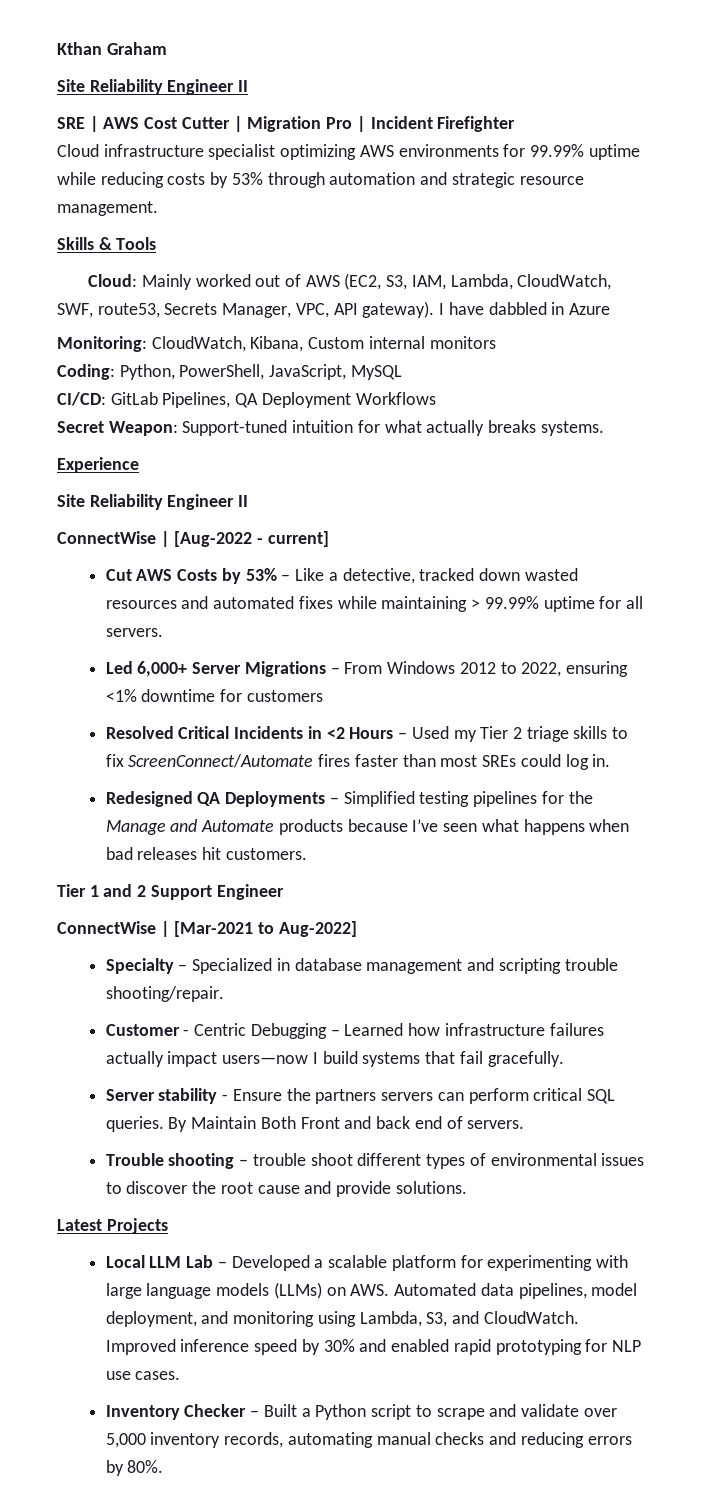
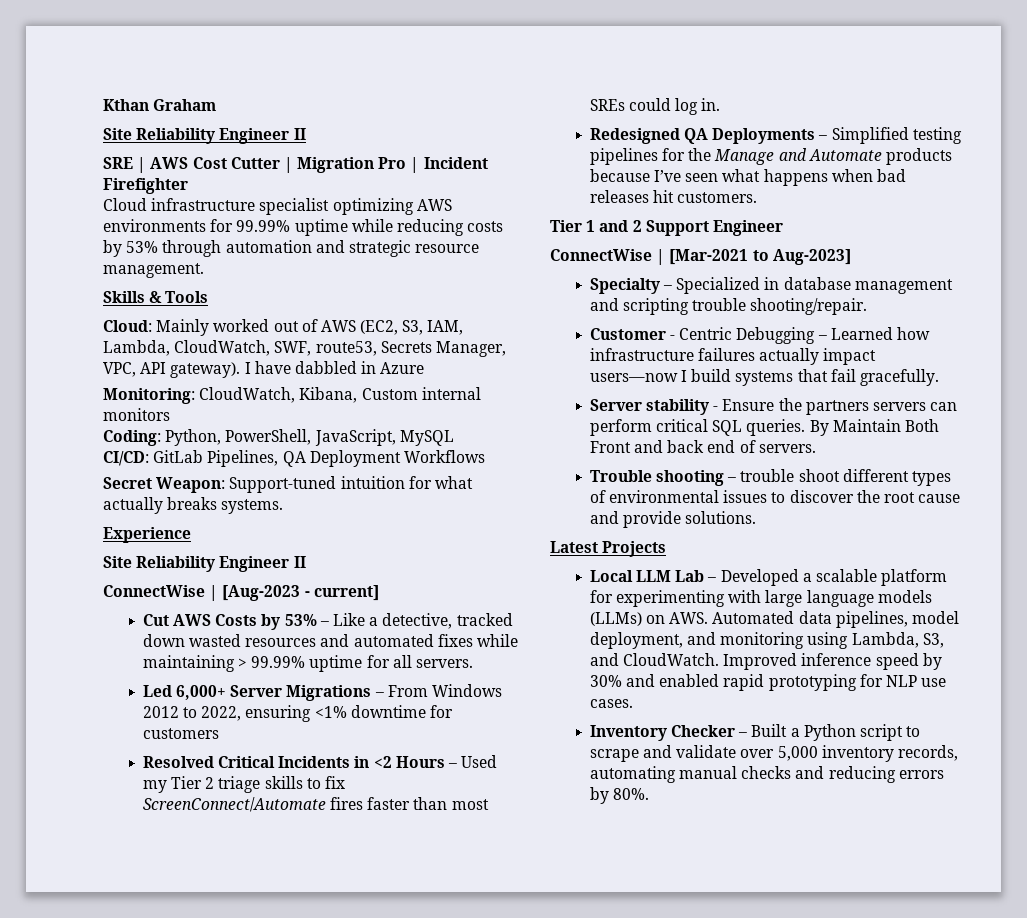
- ConnectWise | [Aug-2022 - current]
+ ConnectWise | [Aug-2023 - current]
- ConnectWise | [Mar-2021 to Aug-2022]
+ ConnectWise | [Mar-2021 to Aug-2023]

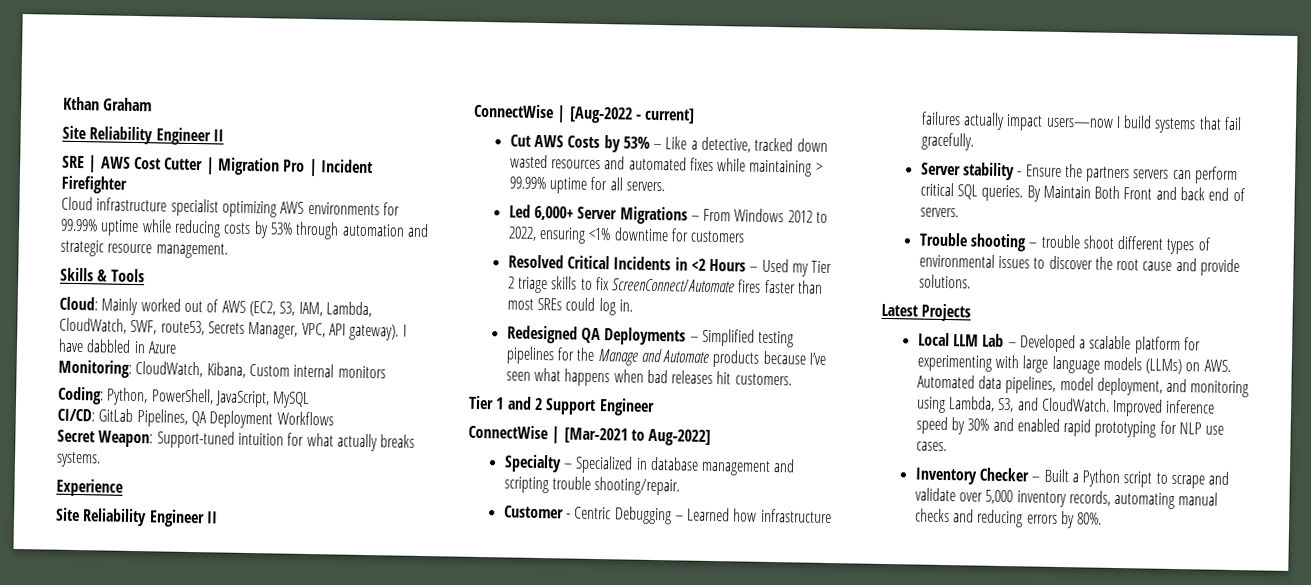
- ConnectWise | [Aug-2023 - current]
+ ConnectWise | [Aug-2022 - current]
- ConnectWise | [Mar-2021 to Aug-2023]
+ ConnectWise | [Mar-2021 to Aug-2022]

